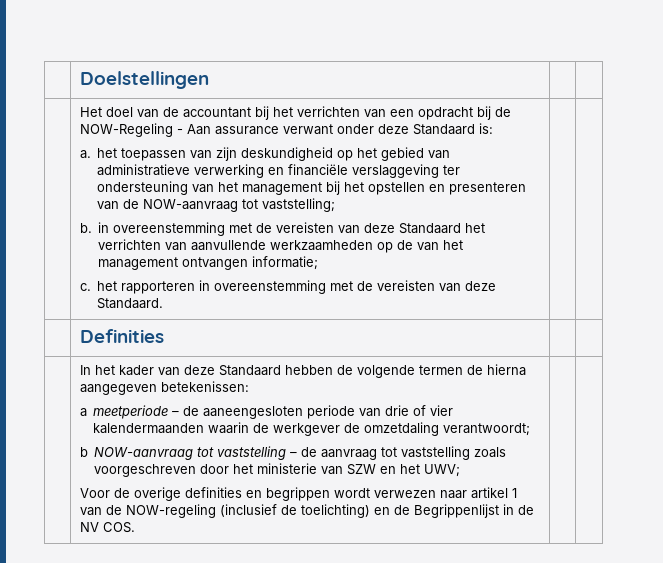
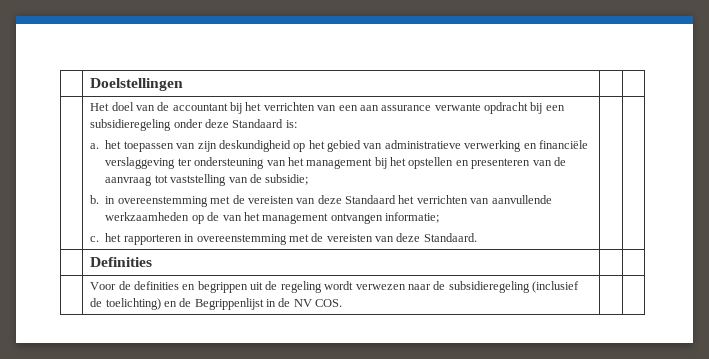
- Het doel van de accountant bij het verrichten van een opdracht bij de NOW-Regeling - Aan assurance verwant onder deze Standaard is:
+ Het doel van de accountant bij het verrichten van een aan assurance verwante opdracht bij een subsidieregeling onder deze Standaard is:
- a. het toepassen van zijn deskundigheid op het gebied van administratieve verwerking en financiële verslaggeving ter ondersteuning van het management bij het opstellen en presenteren van de NOW-aanvraag tot vaststelling;
+ a. het toepassen van zijn deskundigheid op het gebied van administratieve verwerking en financiële verslaggeving ter ondersteuning van het management bij het opstellen en presenteren van de aanvraag tot vaststelling van de subsidie;
- In het kader van deze Standaard hebben de volgende termen de hierna aangegeven betekenissen:
- a meetperiode – de aaneengesloten periode van drie of vier kalendermaanden waarin de werkgever de omzetdaling verantwoordt;
- b NOW-aanvraag tot vaststelling – de aanvraag tot vaststelling zoals voorgeschreven door het ministerie van SZW en het UWV;
- Voor de overige definities en begrippen wordt verwezen naar artikel 1 van de NOW-regeling (inclusief de toelichting) en de Begrippenlijst in de NV COS.
+ Voor de definities en begrippen uit de regeling wordt verwezen naar de subsidieregeling (inclusief de toelichting) en de Begrippenlijst in de NV COS.

